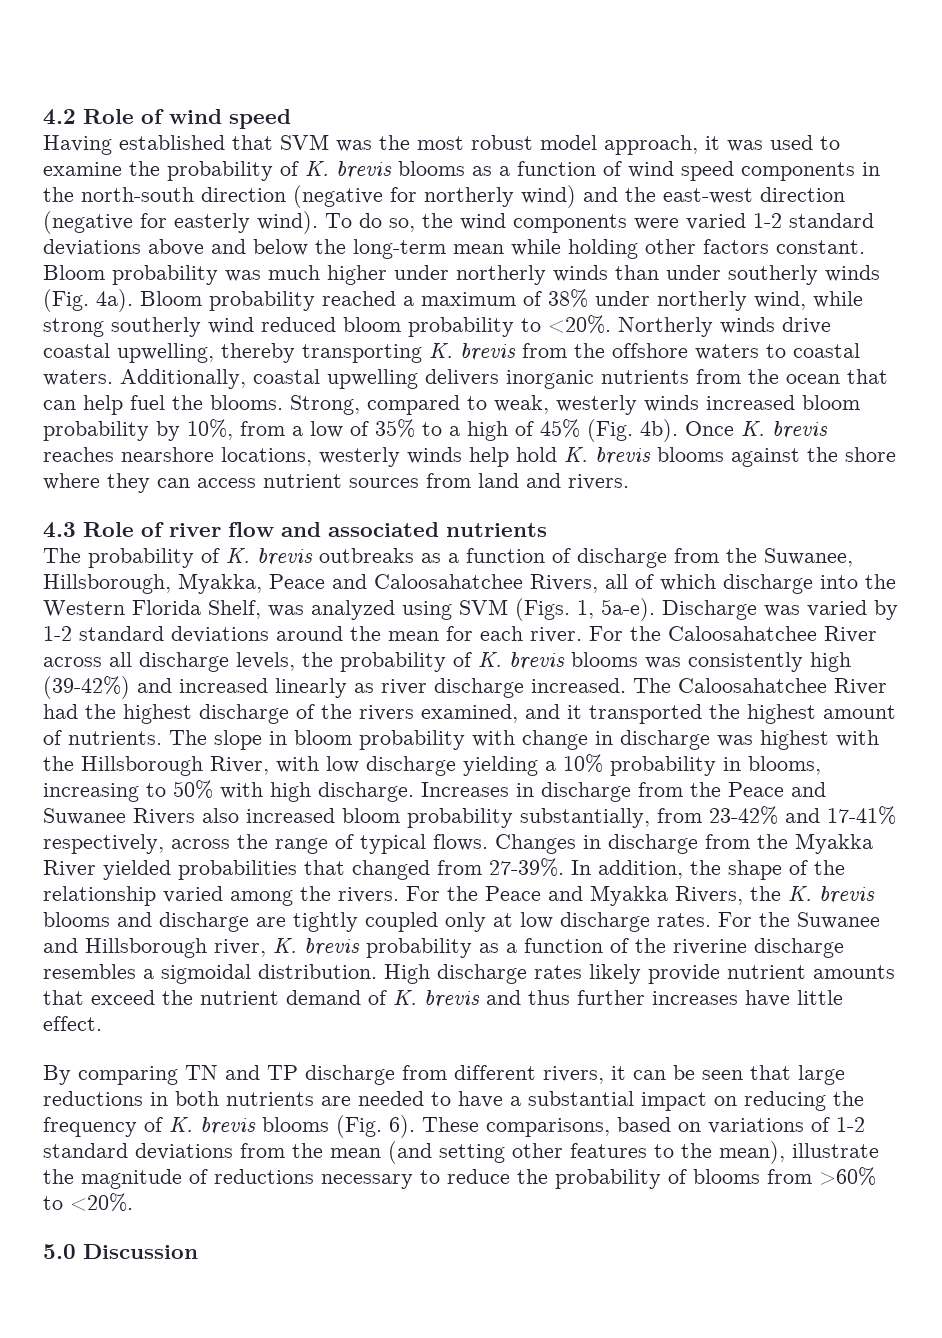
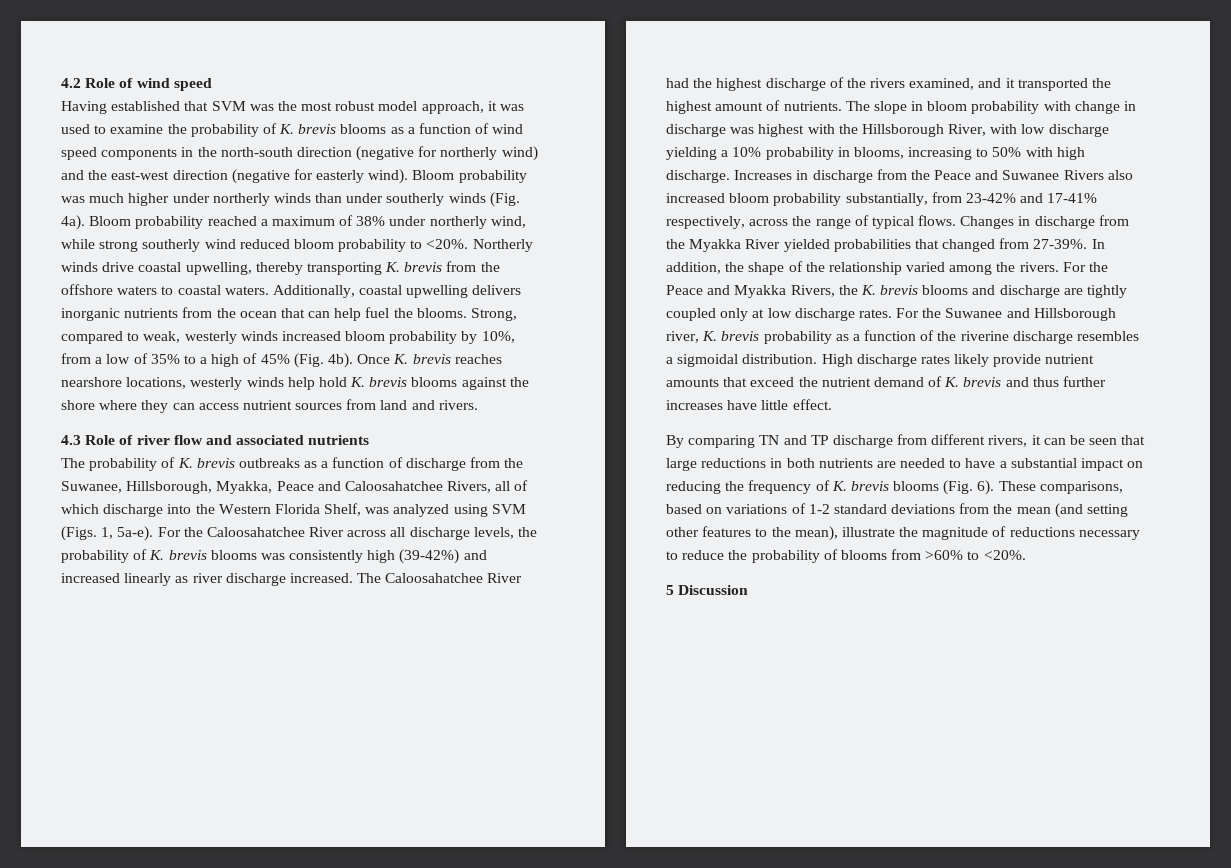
- To do so, the wind components were varied 1-2 standard deviations above and below the long-term mean while holding other factors constant.
- Discharge was varied by 1-2 standard deviations around the mean for each river.
- 5.0 Discussion
+ 5 Discussion

